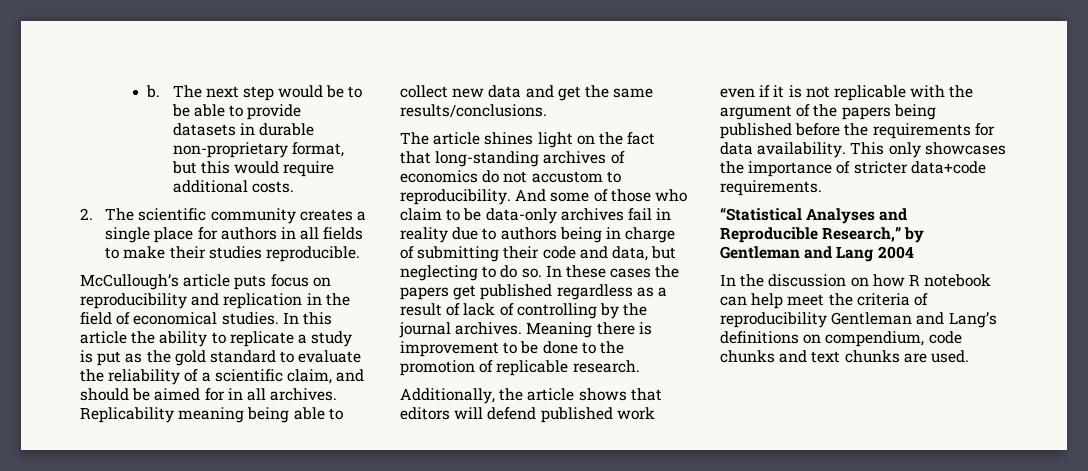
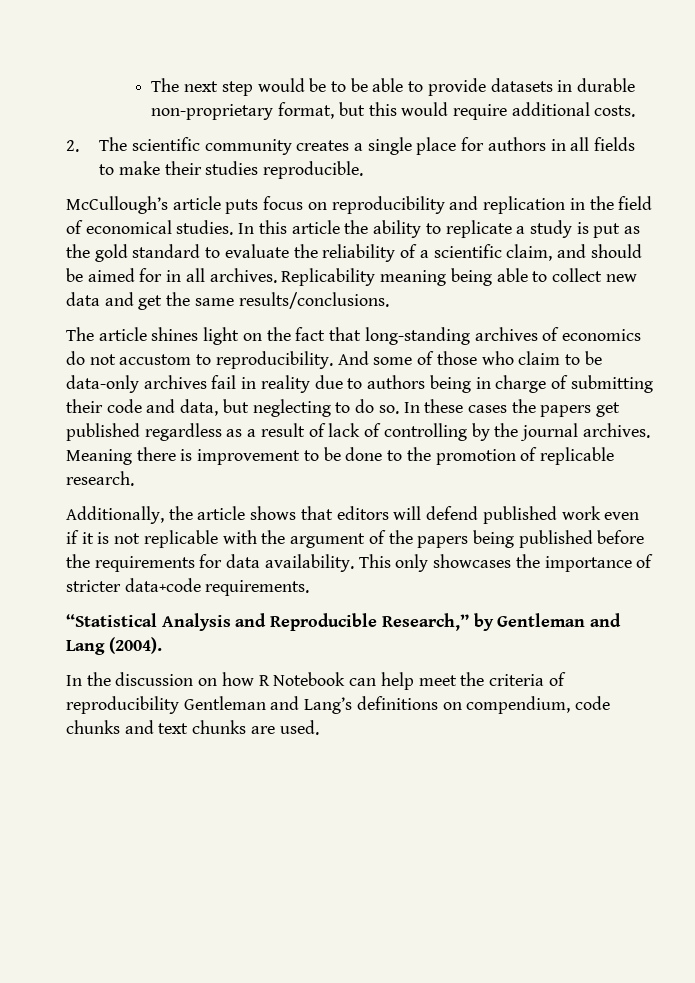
- b.
- “Statistical Analyses and Reproducible Research,” by Gentleman and Lang 2004
+ “Statistical Analysis and Reproducible Research,” by Gentleman and Lang (2004).
- In the discussion on how R notebook can help meet the criteria of reproducibility Gentleman and Lang’s definitions on compendium, code chunks and text chunks are used.
+ In the discussion on how R Notebook can help meet the criteria of reproducibility Gentleman and Lang’s definitions on compendium, code chunks and text chunks are used.

